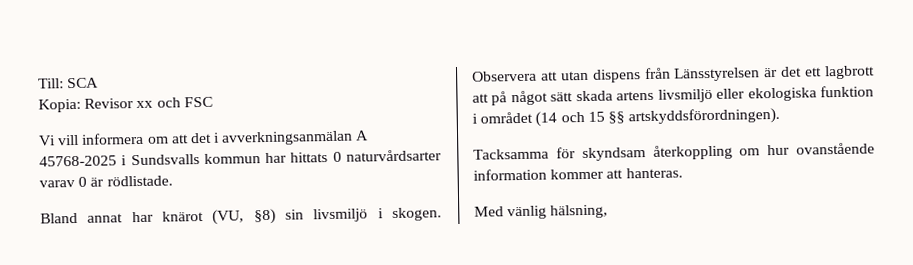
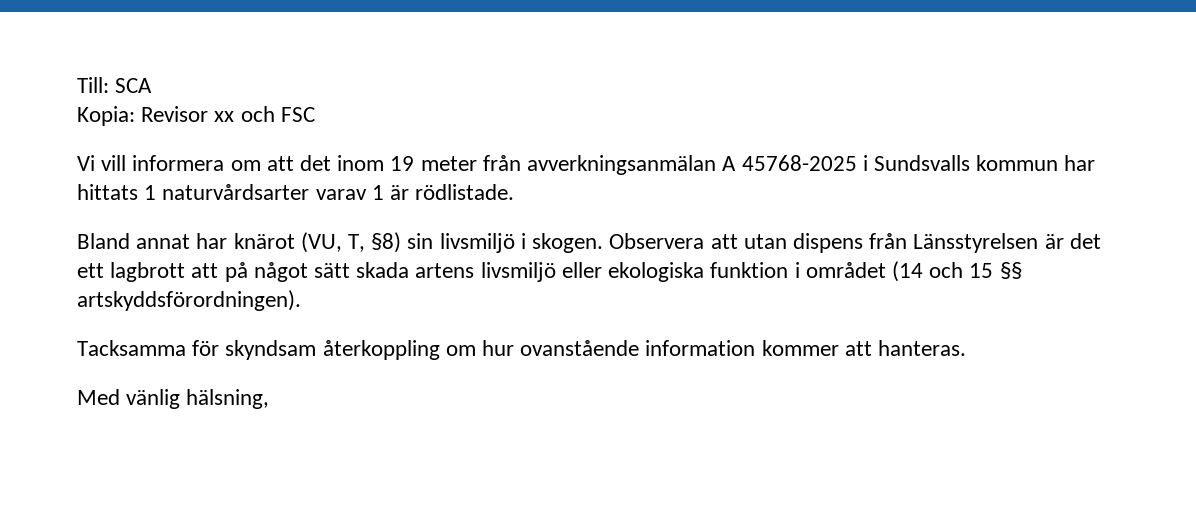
- Vi vill informera om att det i avverkningsanmälan A 45768-2025 i Sundsvalls kommun har hittats 0 naturvårdsarter varav 0 är rödlistade.
+ Vi vill informera om att det inom 19 meter från avverkningsanmälan A 45768-2025 i Sundsvalls kommun har hittats 1 naturvårdsarter varav 1 är rödlistade.
- Bland annat har knärot (VU, §8) sin livsmiljö i skogen.
+ Bland annat har knärot (VU, T, §8) sin livsmiljö i skogen.

